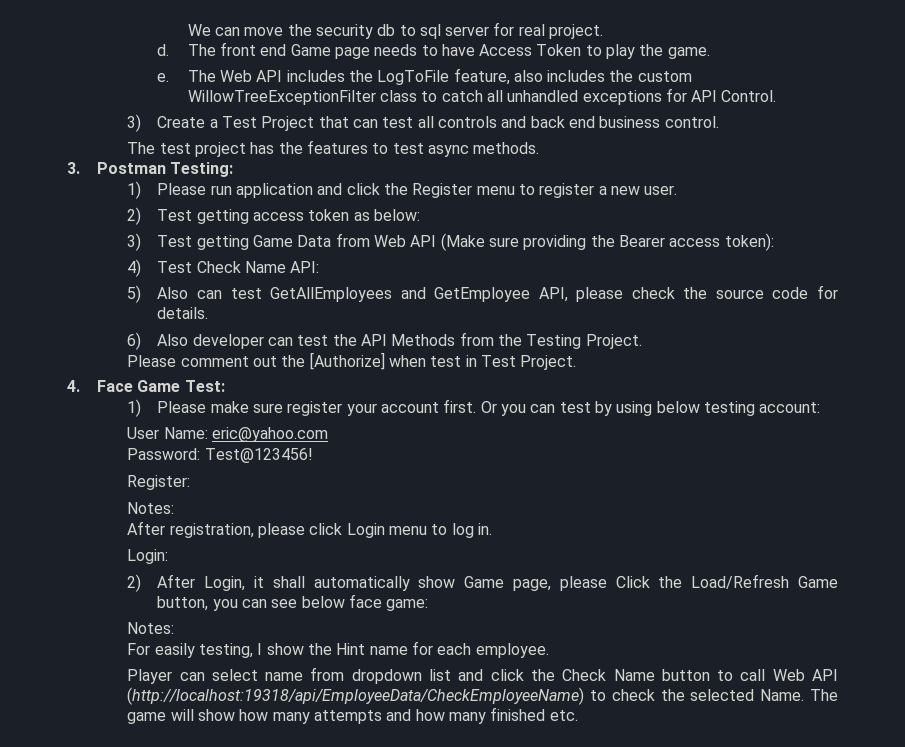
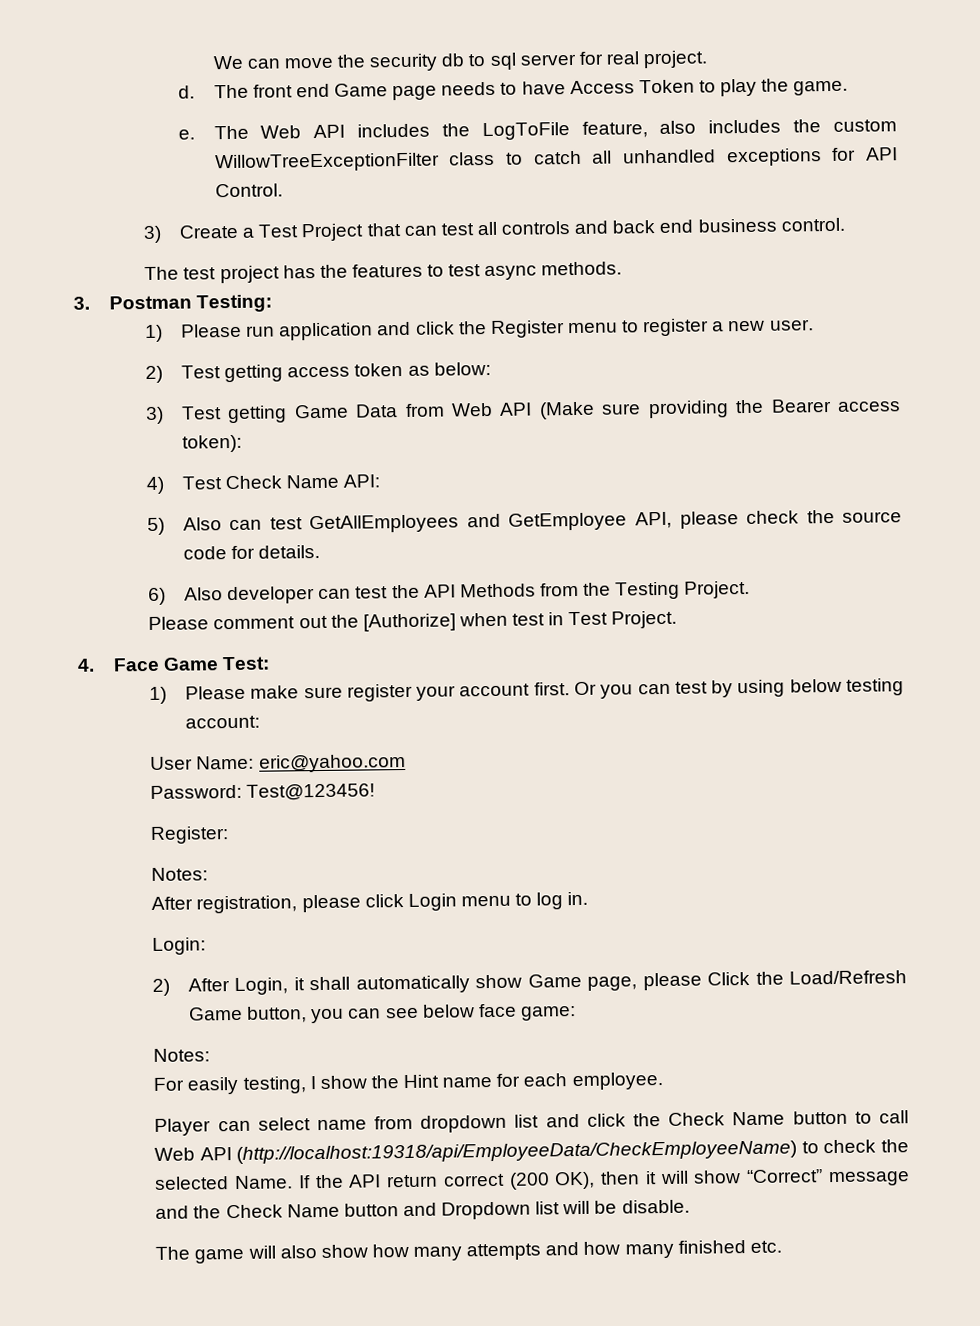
- Player can select name from dropdown list and click the Check Name button to call Web API (http://localhost:19318/api/EmployeeData/CheckEmployeeName) to check the selected Name. The game will show how many attempts and how many finished etc.
+ Player can select name from dropdown list and click the Check Name button to call Web API (http://localhost:19318/api/EmployeeData/CheckEmployeeName) to check the selected Name. If the API return correct (200 OK), then it will show “Correct” message and the Check Name button and Dropdown list will be disable.
+ The game will also show how many attempts and how many finished etc.

